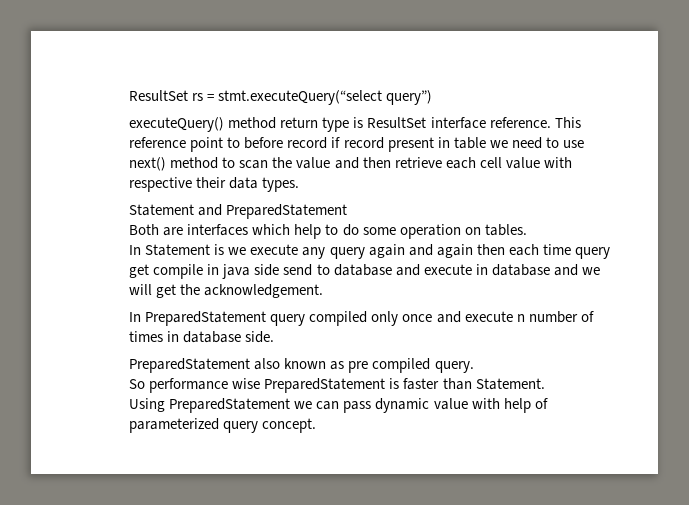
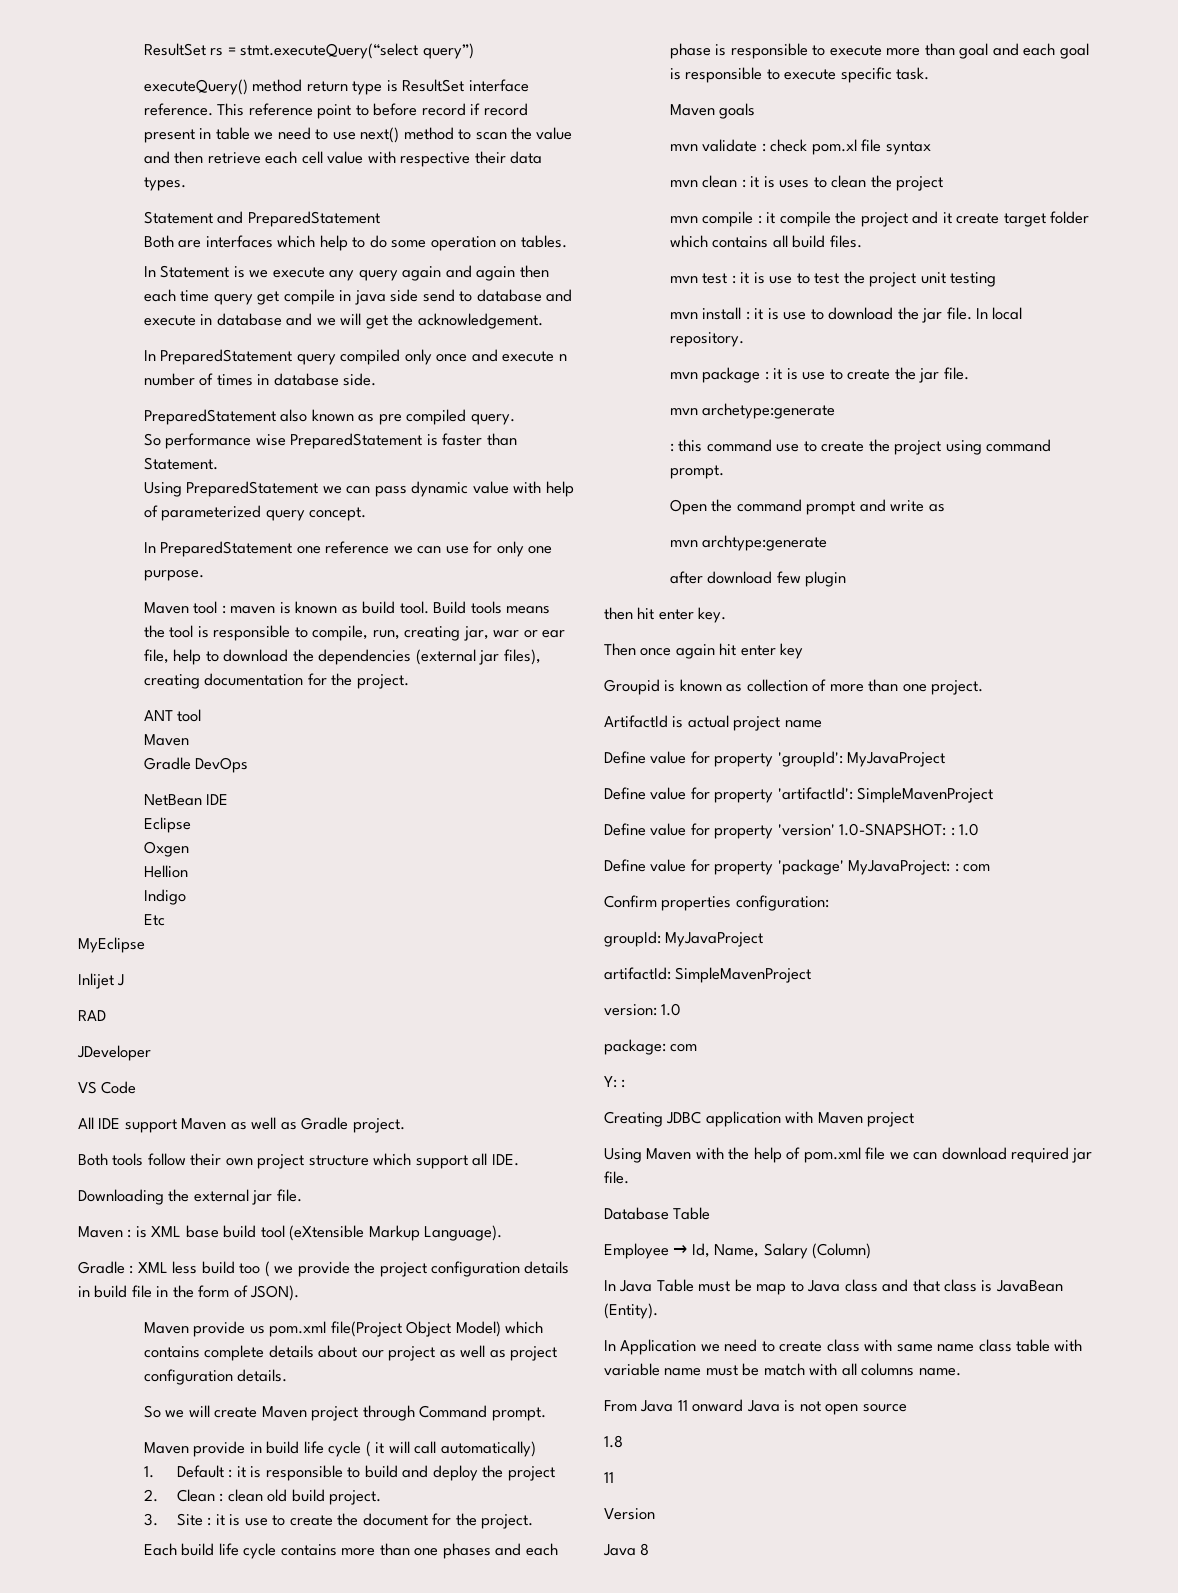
+ In PreparedStatement one reference we can use for only one purpose.
+ Maven tool : maven is known as build tool. Build tools means the tool is responsible to compile, run, creating jar, war or ear file, help to download the dependencies (external jar files), creating documentation for the project.
+ ANT tool
+ Maven
+ Gradle DevOps
+ NetBean IDE
+ Eclipse
+ Oxgen
+ Hellion
+ Indigo
+ Etc
+ MyEclipse
+ Inlijet J
+ RAD
+ JDeveloper
+ VS Code
+ All IDE support Maven as well as Gradle project.
+ Both tools follow their own project structure which support all IDE.
+ Downloading the external jar file.
+ Maven : is XML base build tool (eXtensible Markup Language).
+ Gradle : XML less build too ( we provide the project configuration details in build file in the form of JSON).
+ Maven provide us pom.xml file(Project Object Model) which contains complete details about our project as well as project configuration details.
+ So we will create Maven project through Command prompt.
+ Maven provide in build life cycle ( it will call automatically)
+ 1. Default : it is responsible to build and deploy the project
+ 2. Clean : clean old build project.
+ 3. Site : it is use to create the document for the project.
+ Each build life cycle contains more than one phases and each phase is responsible to execute more than goal and each goal is responsible to execute specific task.
+ Maven goals
+ mvn validate : check pom.xl file syntax
+ mvn clean : it is uses to clean the project
+ mvn compile : it compile the project and it create target folder which contains all build files.
+ mvn test : it is use to test the project unit testing
+ mvn install : it is use to download the jar file. In local repository.
+ mvn package : it is use to create the jar file.
+ mvn archetype:generate
+ : this command use to create the project using command prompt.
+ Open the command prompt and write as
+ mvn archtype:generate
+ after download few plugin
+ then hit enter key.
+ Then once again hit enter key
+ Groupid is known as collection of more than one project.
+ ArtifactId is actual project name
+ Define value for property 'groupId': MyJavaProject
+ Define value for property 'artifactId': SimpleMavenProject
+ Define value for property 'version' 1.0-SNAPSHOT: : 1.0
+ Define value for property 'package' MyJavaProject: : com
+ Confirm properties configuration:
+ groupId: MyJavaProject
+ artifactId: SimpleMavenProject
+ version: 1.0
+ package: com
+ Y: :
+ Creating JDBC application with Maven project
+ Using Maven with the help of pom.xml file we can download required jar file.
+ Database Table
+ Employee → Id, Name, Salary (Column)
+ In Java Table must be map to Java class and that class is JavaBean (Entity).
+ In Application we need to create class with same name class table with variable name must be match with all columns name.
+ From Java 11 onward Java is not open source
+ 1.8
+ 11
+ Version
+ Java 8

